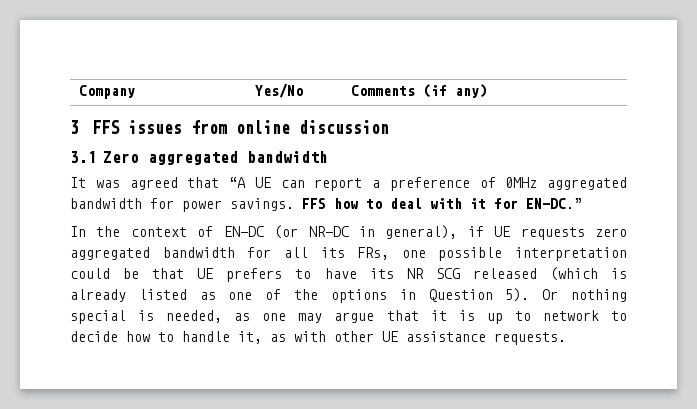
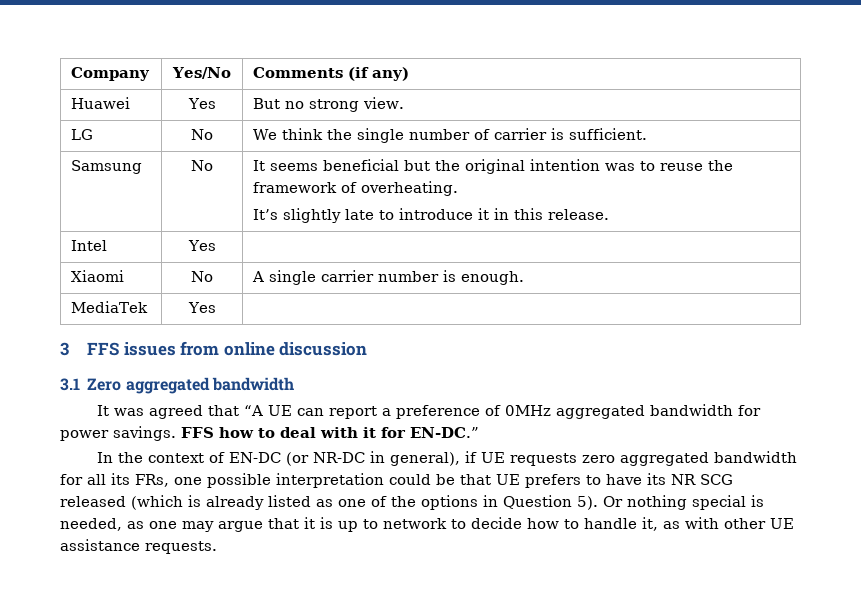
+ Huawei | Yes | But no strong view.
+ LG | No | We think the single number of carrier is sufficient.
+ Samsung | No | It seems beneficial but the original intention was to reuse the framework of overheating.
+ It’s slightly late to introduce it in this release.
+ Intel | Yes |
+ Xiaomi | No | A single carrier number is enough.
+ MediaTek | Yes |

